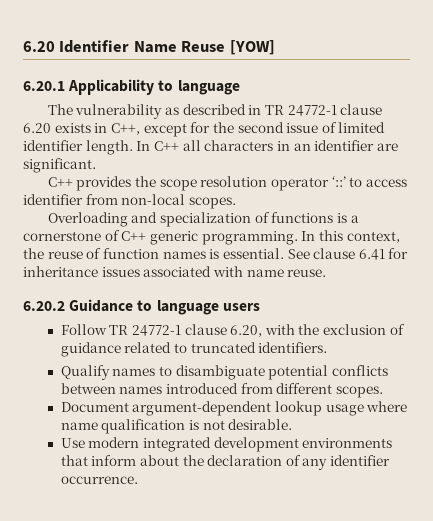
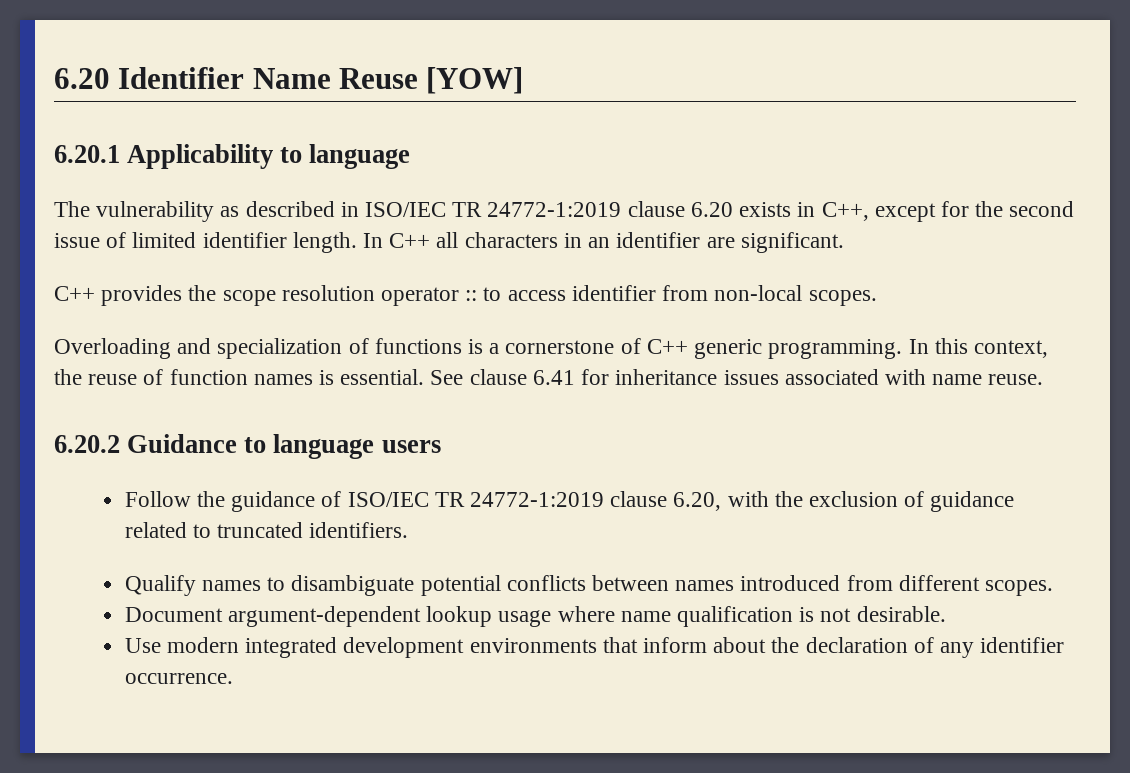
- The vulnerability as described in TR 24772-1 clause 6.20 exists in C++, except for the second issue of limited identifier length.
+ The vulnerability as described in ISO/IEC TR 24772-1:2019 clause 6.20 exists in C++, except for the second issue of limited identifier length.
- C++ provides the scope resolution operator ‘::’ to access identifier from non-local scopes.
+ C++ provides the scope resolution operator :: to access identifier from non-local scopes.
- Follow TR 24772-1 clause 6.20, with the exclusion of guidance related to truncated identifiers.
+ Follow the guidance of ISO/IEC TR 24772-1:2019 clause 6.20, with the exclusion of guidance related to truncated identifiers.

